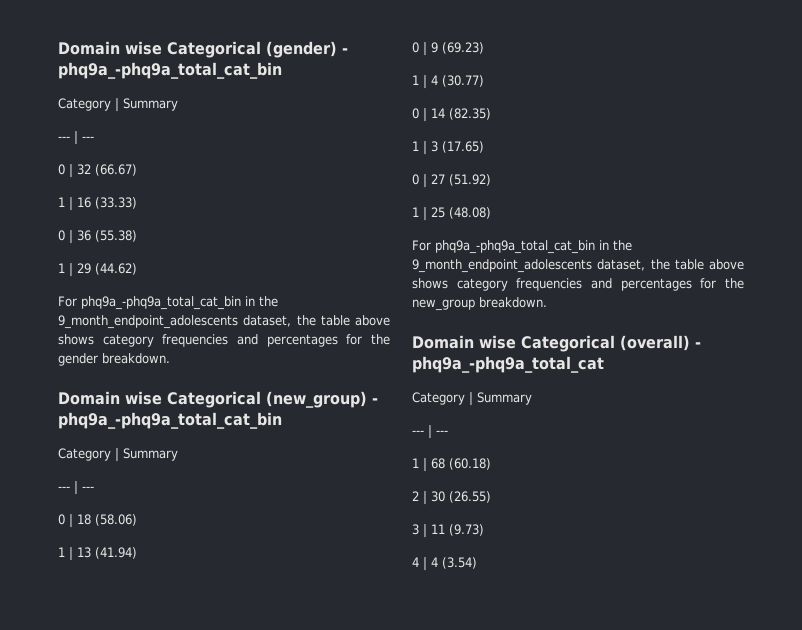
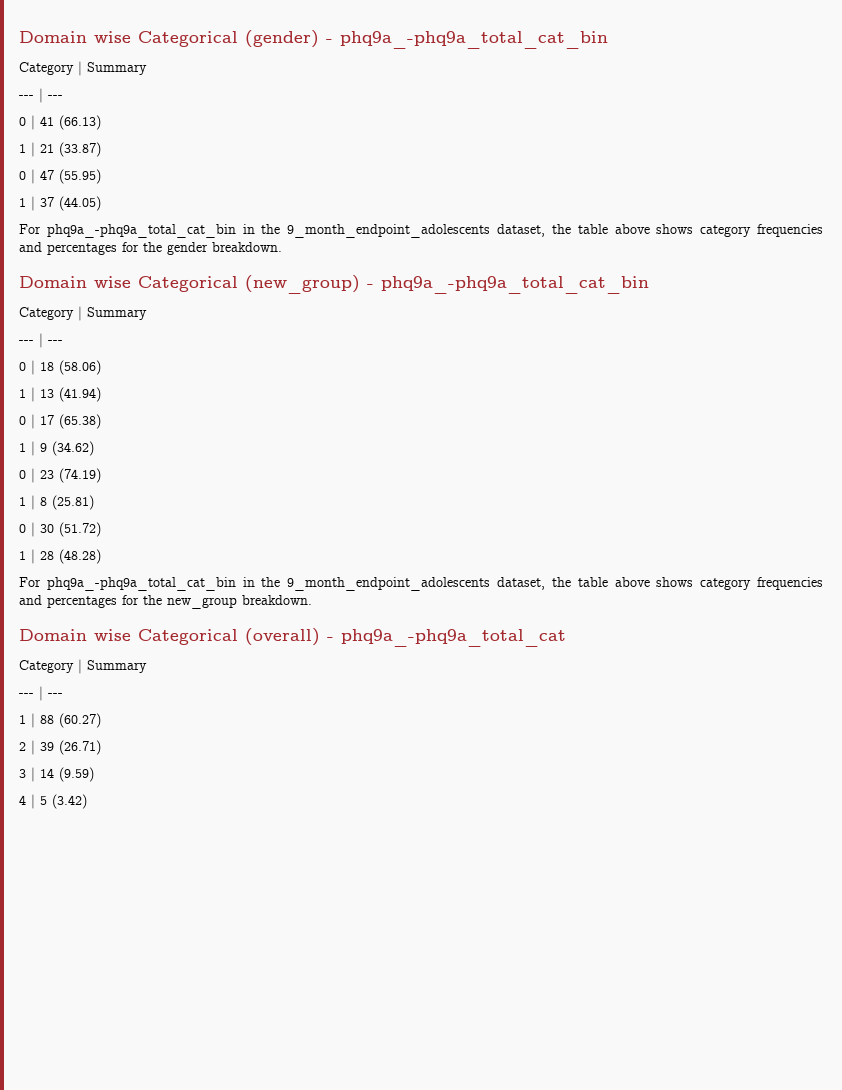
- 0 | 32 (66.67)
- 1 | 16 (33.33)
- 0 | 36 (55.38)
- 1 | 29 (44.62)
+ 0 | 41 (66.13)
+ 1 | 21 (33.87)
+ 0 | 47 (55.95)
+ 1 | 37 (44.05)
- 0 | 9 (69.23)
- 1 | 4 (30.77)
- 0 | 14 (82.35)
- 1 | 3 (17.65)
- 0 | 27 (51.92)
- 1 | 25 (48.08)
+ 0 | 17 (65.38)
+ 1 | 9 (34.62)
+ 0 | 23 (74.19)
+ 1 | 8 (25.81)
+ 0 | 30 (51.72)
+ 1 | 28 (48.28)
- 1 | 68 (60.18)
+ 1 | 88 (60.27)
- 2 | 30 (26.55)
+ 2 | 39 (26.71)
- 3 | 11 (9.73)
+ 3 | 14 (9.59)
- 4 | 4 (3.54)
+ 4 | 5 (3.42)

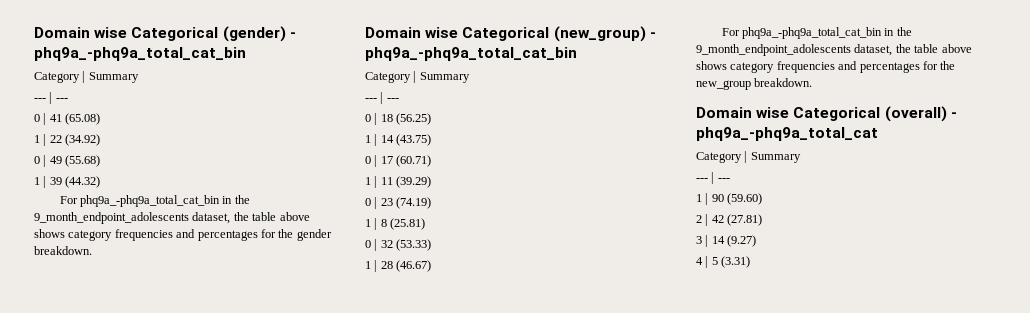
- 0 | 41 (66.13)
- 1 | 21 (33.87)
- 0 | 47 (55.95)
- 1 | 37 (44.05)
+ 0 | 41 (65.08)
+ 1 | 22 (34.92)
+ 0 | 49 (55.68)
+ 1 | 39 (44.32)
- 0 | 18 (58.06)
- 1 | 13 (41.94)
+ 0 | 18 (56.25)
+ 1 | 14 (43.75)
- 0 | 17 (65.38)
- 1 | 9 (34.62)
+ 0 | 17 (60.71)
+ 1 | 11 (39.29)
- 0 | 30 (51.72)
+ 0 | 32 (53.33)
- 1 | 28 (48.28)
+ 1 | 28 (46.67)
- 1 | 88 (60.27)
+ 1 | 90 (59.60)
- 2 | 39 (26.71)
+ 2 | 42 (27.81)
- 3 | 14 (9.59)
+ 3 | 14 (9.27)
- 4 | 5 (3.42)
+ 4 | 5 (3.31)

